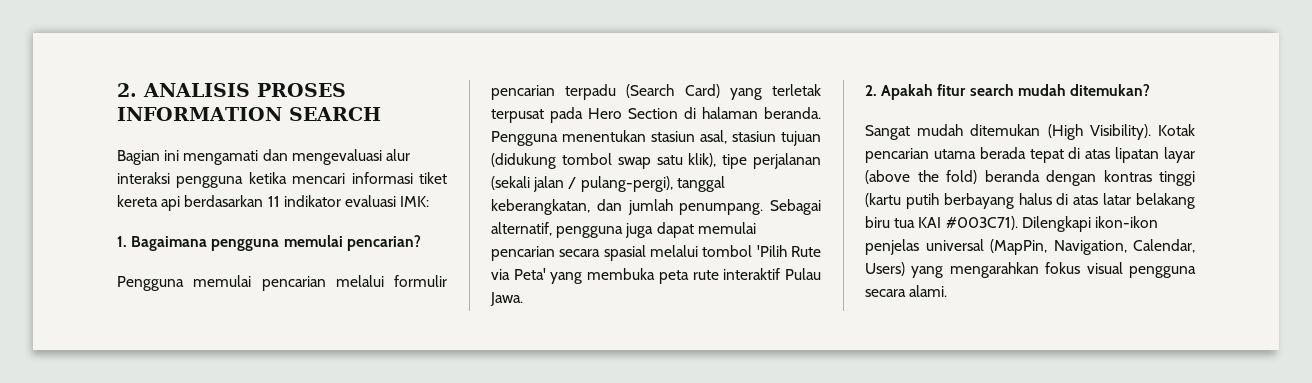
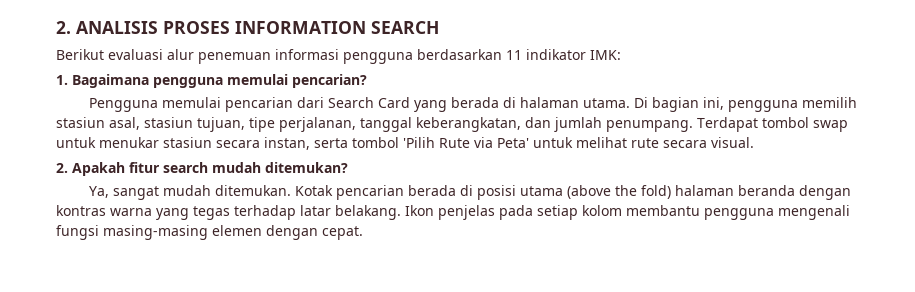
- Bagian ini mengamati dan mengevaluasi alur interaksi pengguna ketika mencari informasi tiket kereta api berdasarkan 11 indikator evaluasi IMK:
+ Berikut evaluasi alur penemuan informasi pengguna berdasarkan 11 indikator IMK:
- Pengguna memulai pencarian melalui formulir pencarian terpadu (Search Card) yang terletak terpusat pada Hero Section di halaman beranda. Pengguna menentukan stasiun asal, stasiun tujuan (didukung tombol swap satu klik), tipe perjalanan (sekali jalan / pulang-pergi), tanggal keberangkatan, dan jumlah penumpang.
+ Pengguna memulai pencarian dari Search Card yang berada di halaman utama. Di bagian ini, pengguna memilih stasiun asal, stasiun tujuan, tipe perjalanan, tanggal keberangkatan, dan jumlah penumpang.
- Sebagai alternatif, pengguna juga dapat memulai pencarian secara spasial melalui tombol 'Pilih Rute via Peta' yang membuka peta rute interaktif Pulau Jawa.
+ Terdapat tombol swap untuk menukar stasiun secara instan, serta tombol 'Pilih Rute via Peta' untuk melihat rute secara visual.
- Sangat mudah ditemukan (High Visibility). Kotak pencarian utama berada tepat di atas lipatan layar (above the fold) beranda dengan kontras tinggi (kartu putih berbayang halus di atas latar belakang biru tua KAI #003C71). Dilengkapi ikon-ikon penjelas universal (MapPin, Navigation, Calendar, Users) yang mengarahkan fokus visual pengguna secara alami.
+ Ya, sangat mudah ditemukan. Kotak pencarian berada di posisi utama (above the fold) halaman beranda dengan kontras warna yang tegas terhadap latar belakang. Ikon penjelas pada setiap kolom membantu pengguna mengenali fungsi masing-masing elemen dengan cepat.

